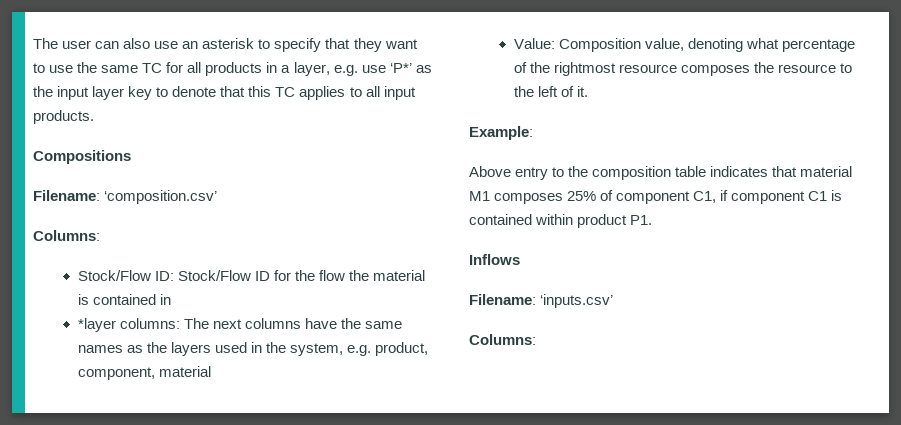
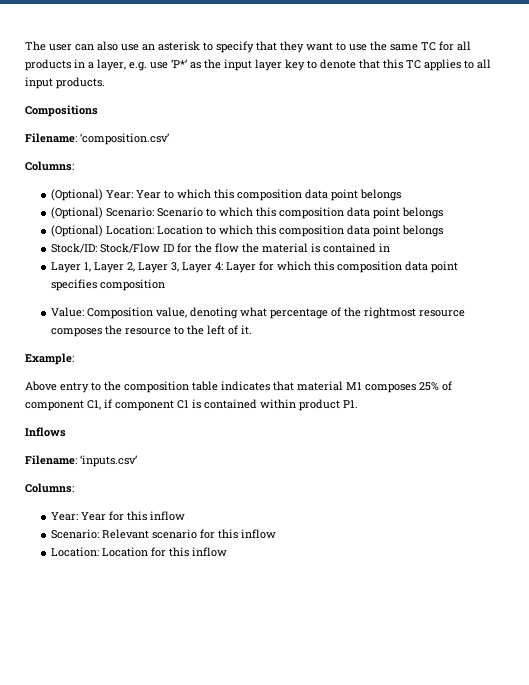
- Stock/Flow ID: Stock/Flow ID for the flow the material is contained in
+ (Optional) Year: Year to which this composition data point belongs
+ (Optional) Scenario: Scenario to which this composition data point belongs
+ (Optional) Location: Location to which this composition data point belongs
+ Stock/ID: Stock/Flow ID for the flow the material is contained in
- *layer columns: The next columns have the same names as the layers used in the system, e.g. product, component, material
+ Layer 1, Layer 2, Layer 3, Layer 4: Layer for which this composition data point specifies composition
+ Year: Year for this inflow
+ Scenario: Relevant scenario for this inflow
+ Location: Location for this inflow

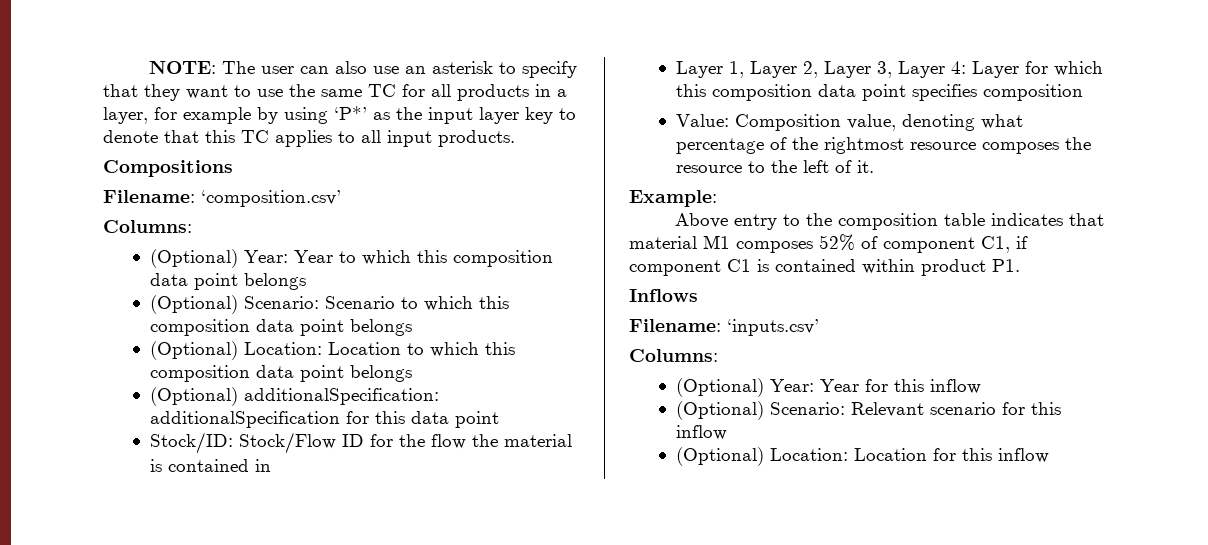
- The user can also use an asterisk to specify that they want to use the same TC for all products in a layer, e.g. use ‘P*’ as the input layer key to denote that this TC applies to all input products.
+ NOTE: The user can also use an asterisk to specify that they want to use the same TC for all products in a layer, for example by using ‘P*’ as the input layer key to denote that this TC applies to all input products.
+ (Optional) additionalSpecification: additionalSpecification for this data point
- Above entry to the composition table indicates that material M1 composes 25% of component C1, if component C1 is contained within product P1.
+ Above entry to the composition table indicates that material M1 composes 52% of component C1, if component C1 is contained within product P1.
- Year: Year for this inflow
+ (Optional) Year: Year for this inflow
- Scenario: Relevant scenario for this inflow
+ (Optional) Scenario: Relevant scenario for this inflow
- Location: Location for this inflow
+ (Optional) Location: Location for this inflow

